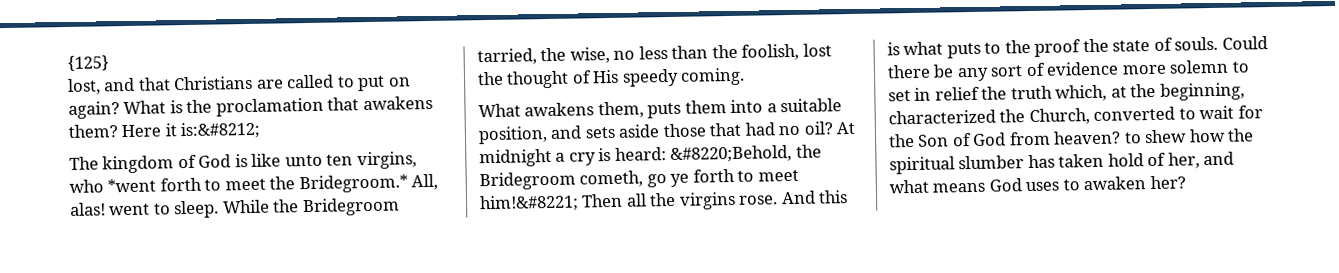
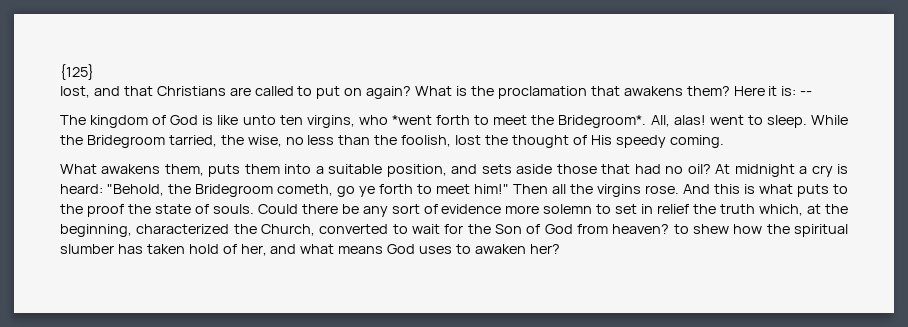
- Here it is:&#8212;
+ Here it is: --
- The kingdom of God is like unto ten virgins, who *went forth to meet the Bridegroom.* All, alas! went to sleep.
+ The kingdom of God is like unto ten virgins, who *went forth to meet the Bridegroom*. All, alas! went to sleep.
- At midnight a cry is heard: &#8220;Behold, the Bridegroom cometh, go ye forth to meet him!&#8221; Then all the virgins rose.
+ At midnight a cry is heard: "Behold, the Bridegroom cometh, go ye forth to meet him!" Then all the virgins rose.

